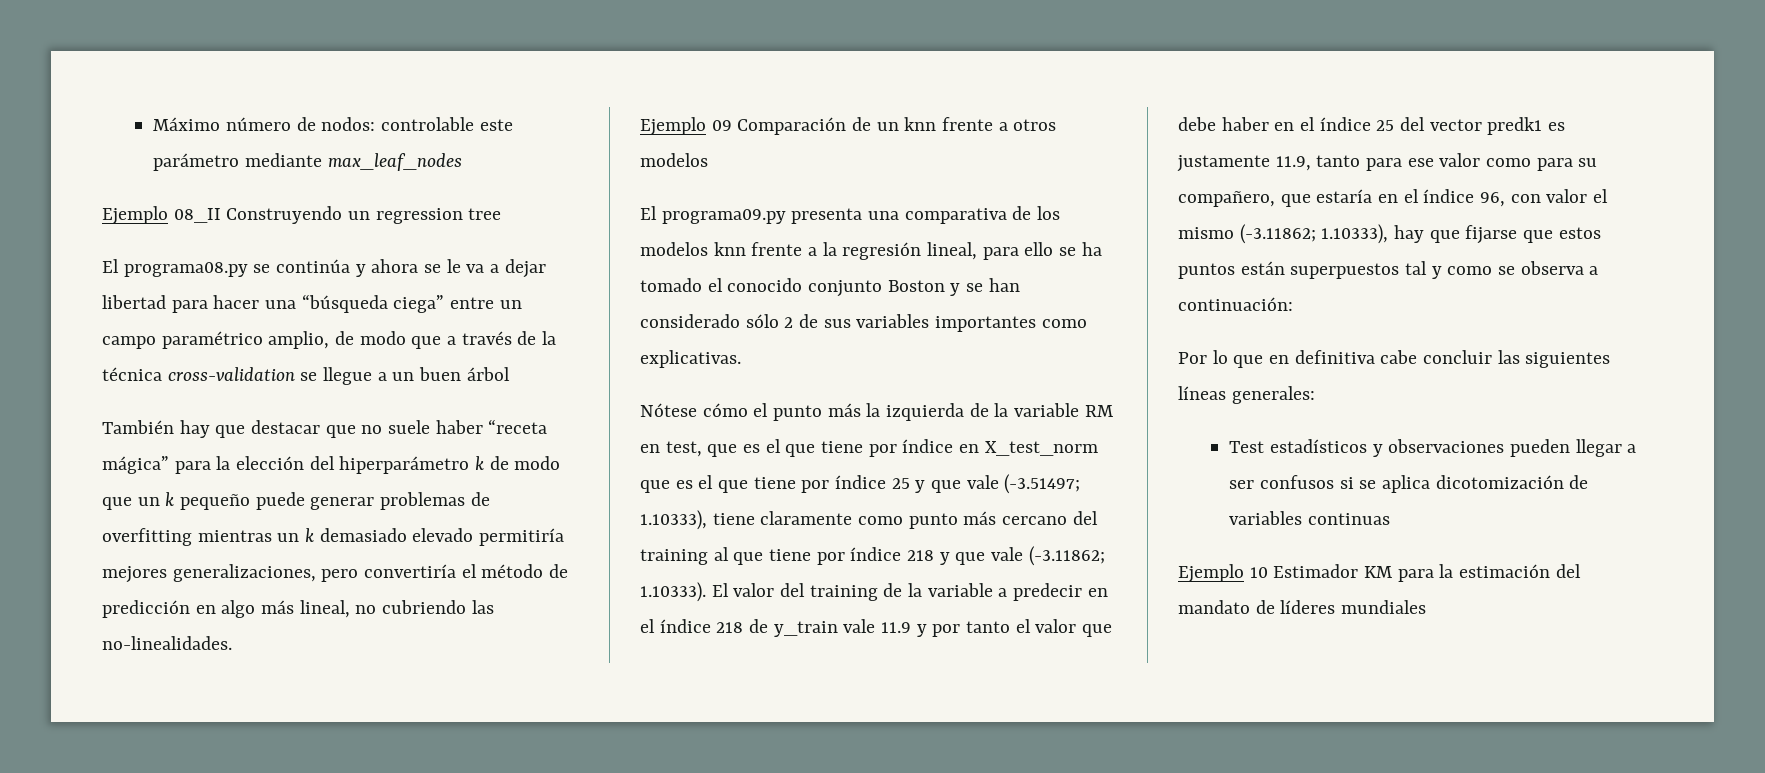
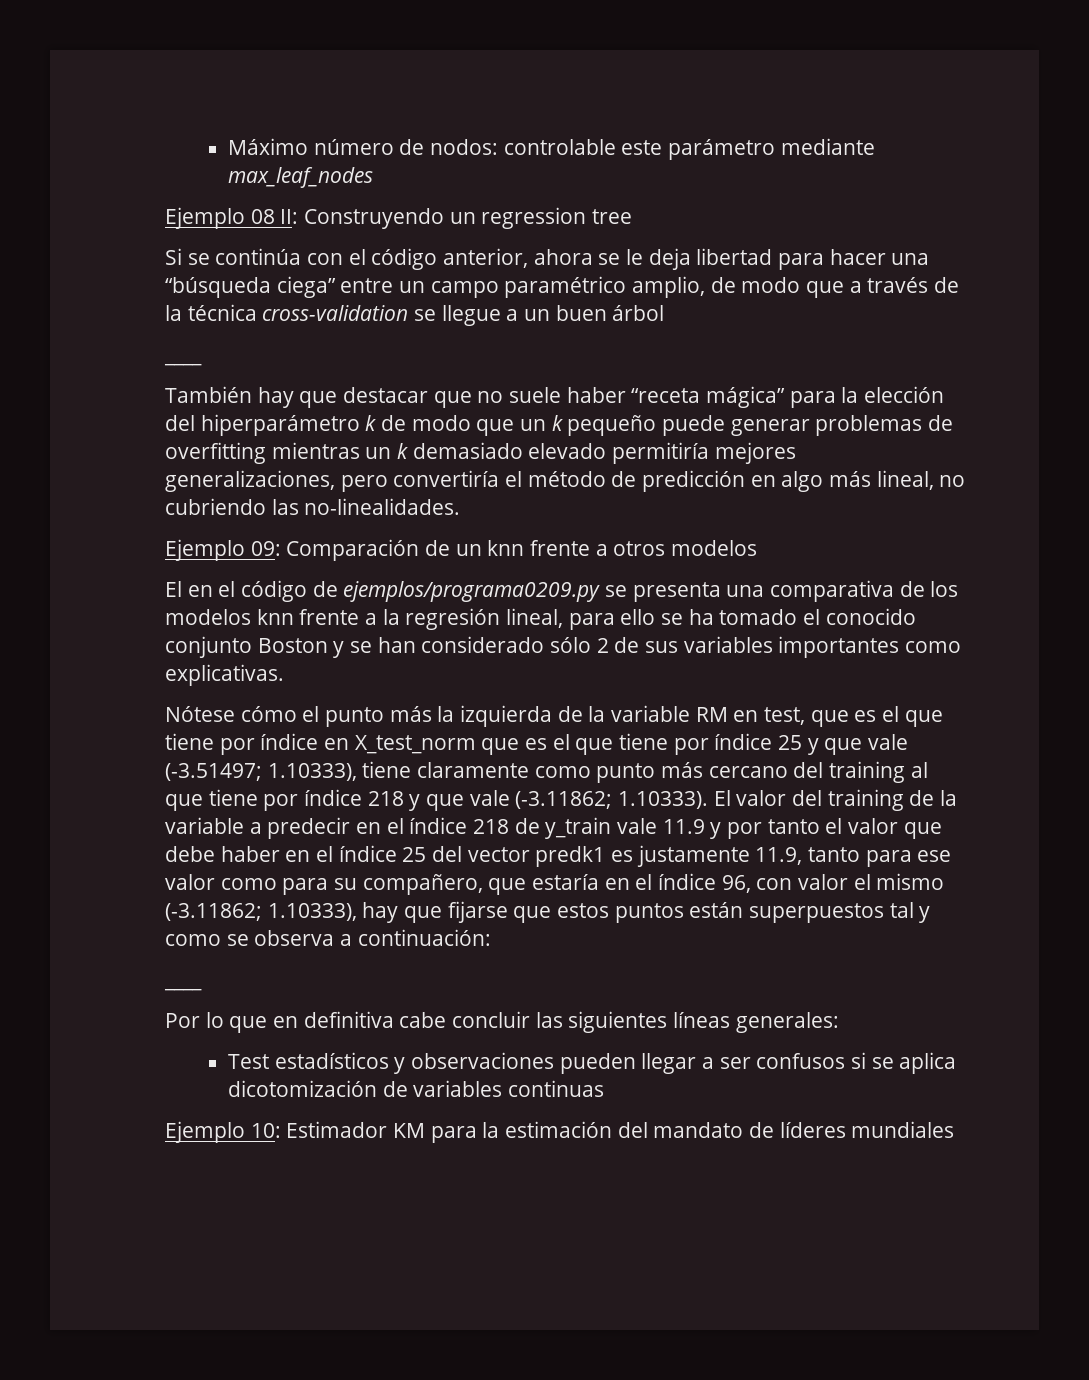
- Ejemplo 08_II Construyendo un regression tree
+ Ejemplo 08 II: Construyendo un regression tree
- El programa08.py se continúa y ahora se le va a dejar libertad para hacer una “búsqueda ciega” entre un campo paramétrico amplio, de modo que a través de la técnica cross-validation se llegue a un buen árbol
+ Si se continúa con el código anterior, ahora se le deja libertad para hacer una “búsqueda ciega” entre un campo paramétrico amplio, de modo que a través de la técnica cross-validation se llegue a un buen árbol
+ ____
- Ejemplo 09 Comparación de un knn frente a otros modelos
+ Ejemplo 09: Comparación de un knn frente a otros modelos
- El programa09.py presenta una comparativa de los modelos knn frente a la regresión lineal, para ello se ha tomado el conocido conjunto Boston y se han considerado sólo 2 de sus variables importantes como explicativas.
+ El en el código de ejemplos/programa0209.py se presenta una comparativa de los modelos knn frente a la regresión lineal, para ello se ha tomado el conocido conjunto Boston y se han considerado sólo 2 de sus variables importantes como explicativas.
  1.10333), hay que fijarse que estos puntos están superpuestos tal y como se observa a continuación:
+ ____
- Ejemplo 10 Estimador KM para la estimación del mandato de líderes mundiales
+ Ejemplo 10: Estimador KM para la estimación del mandato de líderes mundiales

